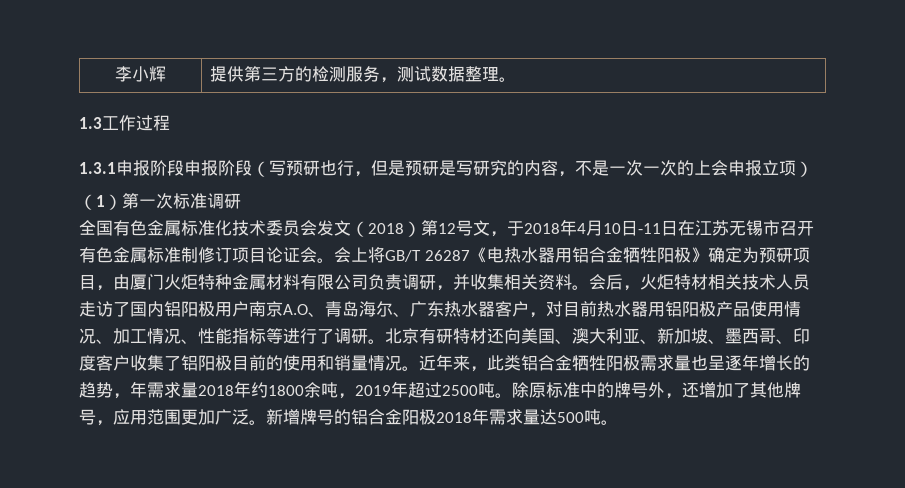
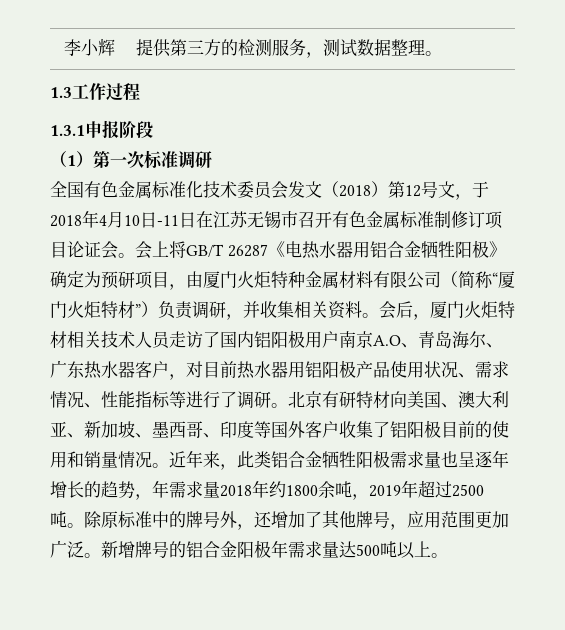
- 1.3.1申报阶段申报阶段（写预研也行，但是预研是写研究的内容，不是一次一次的上会申报立项）
+ 1.3.1申报阶段
- 会上将GB/T 26287《电热水器用铝合金牺牲阳极》确定为预研项目，由厦门火炬特种金属材料有限公司负责调研，并收集相关资料。
+ 会上将GB/T 26287《电热水器用铝合金牺牲阳极》确定为预研项目，由厦门火炬特种金属材料有限公司（简称“厦门火炬特材”）负责调研，并收集相关资料。
- 会后，火炬特材相关技术人员走访了国内铝阳极用户南京A.O、青岛海尔、广东热水器客户，对目前热水器用铝阳极产品使用情况、加工情况、性能指标等进行了调研。
+ 会后，厦门火炬特材相关技术人员走访了国内铝阳极用户南京A.O、青岛海尔、广东热水器客户，对目前热水器用铝阳极产品使用状况、需求情况、性能指标等进行了调研。
- 北京有研特材还向美国、澳大利亚、新加坡、墨西哥、印度客户收集了铝阳极目前的使用和销量情况。
+ 北京有研特材向美国、澳大利亚、新加坡、墨西哥、印度等国外客户收集了铝阳极目前的使用和销量情况。
- 新增牌号的铝合金阳极2018年需求量达500吨。
+ 新增牌号的铝合金阳极年需求量达500吨以上。

